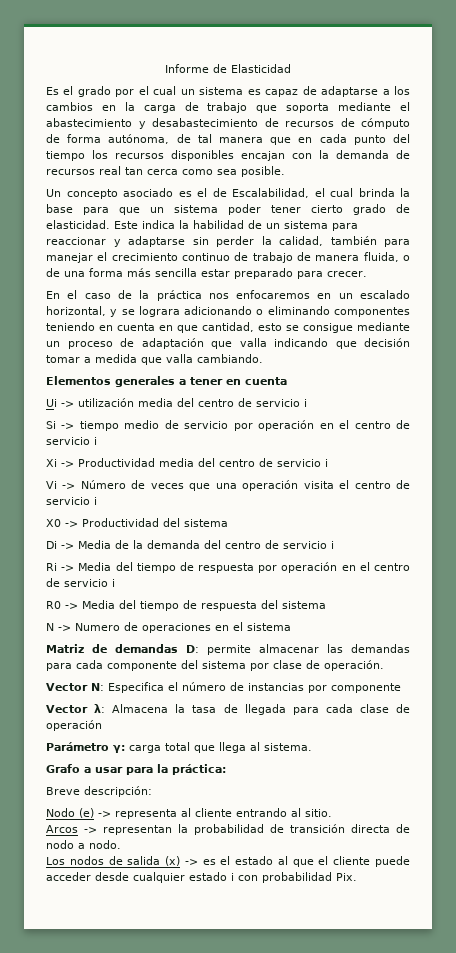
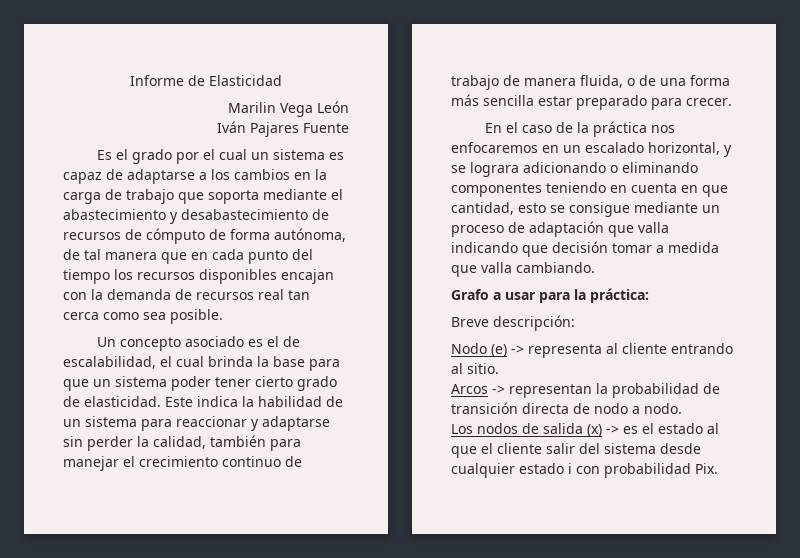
+ Marilin Vega León
+ Iván Pajares Fuente
- Un concepto asociado es el de Escalabilidad, el cual brinda la base para que un sistema poder tener cierto grado de elasticidad.
+ Un concepto asociado es el de escalabilidad, el cual brinda la base para que un sistema poder tener cierto grado de elasticidad.
- Elementos generales a tener en cuenta
- Ui -> utilización media del centro de servicio i
- Si -> tiempo medio de servicio por operación en el centro de servicio i
- Xi -> Productividad media del centro de servicio i
- Vi -> Número de veces que una operación visita el centro de servicio i
- X0 -> Productividad del sistema
- Di -> Media de la demanda del centro de servicio i
- Ri -> Media del tiempo de respuesta por operación en el centro de servicio i
- R0 -> Media del tiempo de respuesta del sistema
- N -> Numero de operaciones en el sistema
- Matriz de demandas D: permite almacenar las demandas para cada componente del sistema por clase de operación.
- Vector N: Especifica el número de instancias por componente
- Vector λ: Almacena la tasa de llegada para cada clase de operación
- Parámetro γ: carga total que llega al sistema.
- Los nodos de salida (x) -> es el estado al que el cliente puede acceder desde cualquier estado i con probabilidad Pix.
+ Los nodos de salida (x) -> es el estado al que el cliente salir del sistema desde cualquier estado i con probabilidad Pix.

